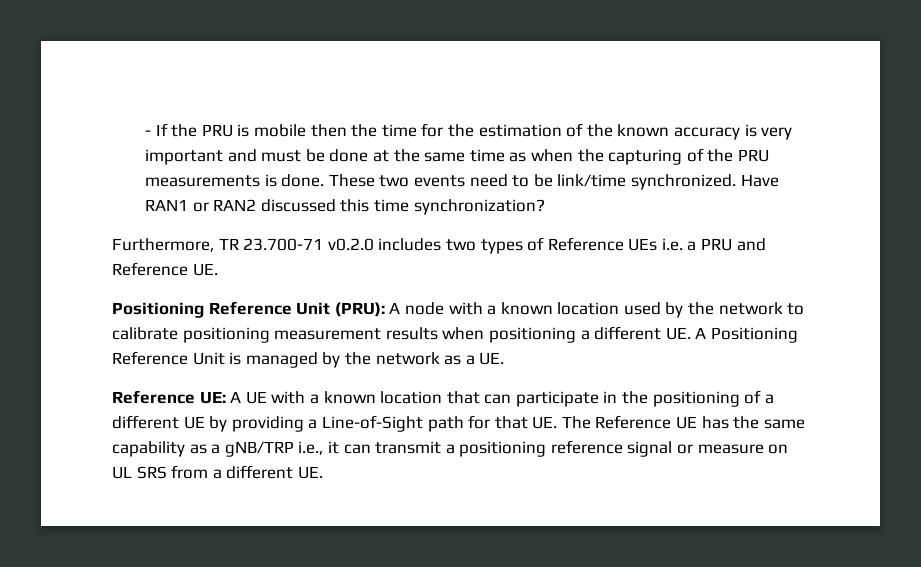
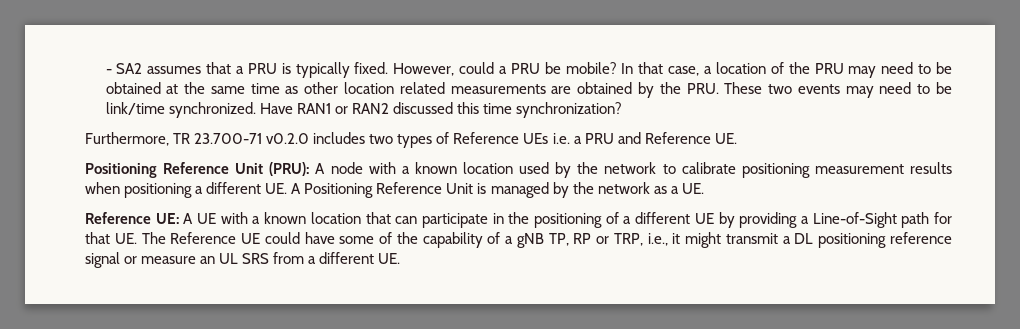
- - If the PRU is mobile then the time for the estimation of the known accuracy is very important and must be done at the same time as when the capturing of the PRU measurements is done. These two events need to be link/time synchronized.
+ - SA2 assumes that a PRU is typically fixed. However, could a PRU be mobile? In that case, a location of the PRU may need to be obtained at the same time as other location related measurements are obtained by the PRU. These two events may need to be link/time synchronized.
- Reference UE: A UE with a known location that can participate in the positioning of a different UE by providing a Line-of-Sight path for that UE. The Reference UE has the same capability as a gNB/TRP i.e., it can transmit a positioning reference signal or measure on UL SRS from a different UE.
+ Reference UE: A UE with a known location that can participate in the positioning of a different UE by providing a Line-of-Sight path for that UE. The Reference UE could have some of the capability of a gNB TP, RP or TRP, i.e., it might transmit a DL positioning reference signal or measure an UL SRS from a different UE.

